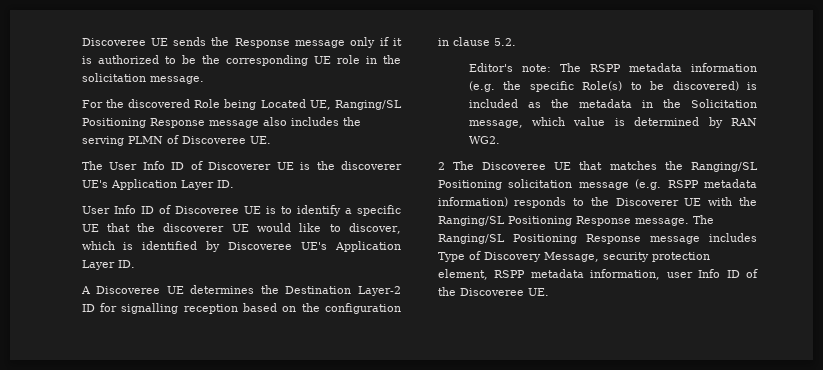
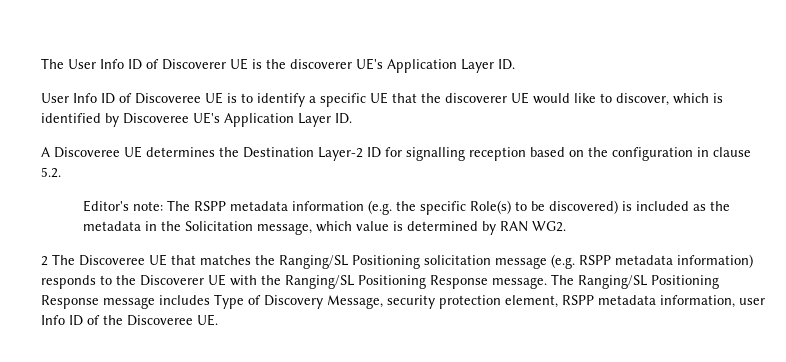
- Discoveree UE sends the Response message only if it is authorized to be the corresponding UE role in the solicitation message.
- For the discovered Role being Located UE, Ranging/SL Positioning Response message also includes the serving PLMN of Discoveree UE.

